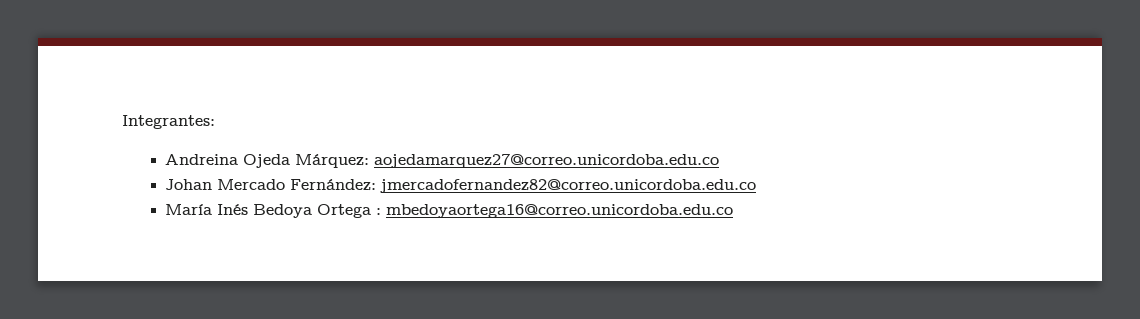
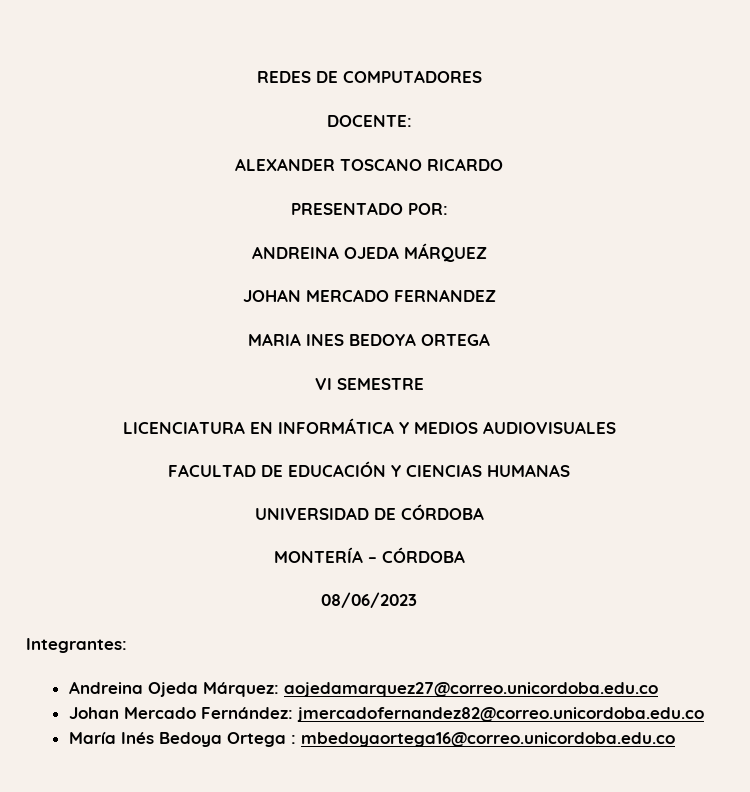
+ REDES DE COMPUTADORES
+ DOCENTE:
+ ALEXANDER TOSCANO RICARDO
+ PRESENTADO POR:
+ ANDREINA OJEDA MÁRQUEZ
+ JOHAN MERCADO FERNANDEZ
+ MARIA INES BEDOYA ORTEGA
+ VI SEMESTRE
+ LICENCIATURA EN INFORMÁTICA Y MEDIOS AUDIOVISUALES
+ FACULTAD DE EDUCACIÓN Y CIENCIAS HUMANAS
+ UNIVERSIDAD DE CÓRDOBA
+ MONTERÍA – CÓRDOBA
+ 08/06/2023

